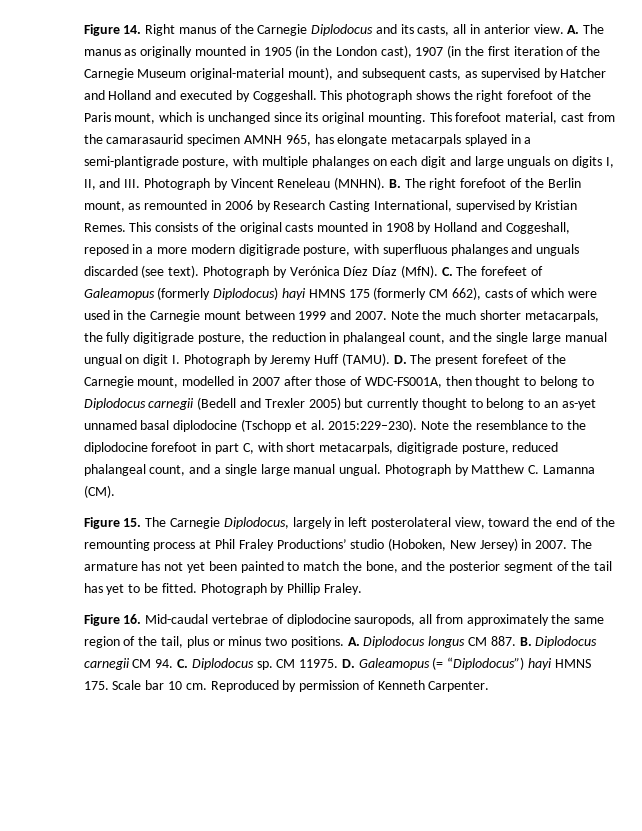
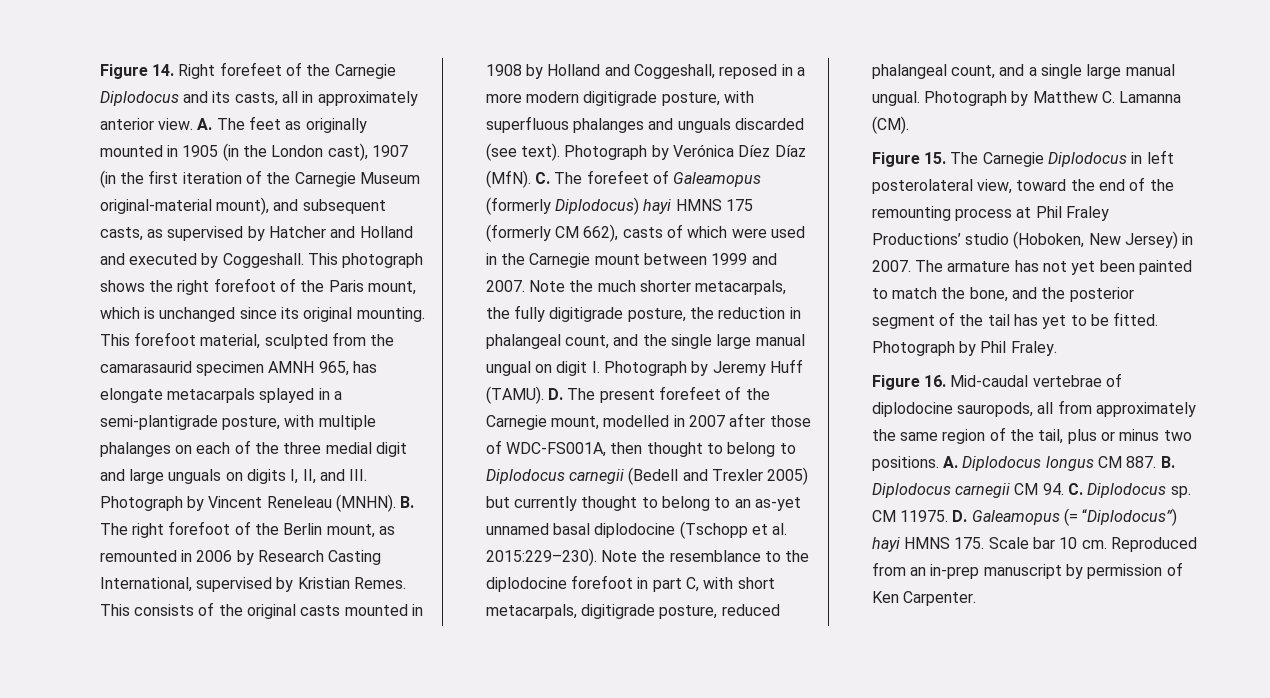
- Figure 14. Right manus of the Carnegie Diplodocus and its casts, all in anterior view.
+ Figure 14. Right forefeet of the Carnegie Diplodocus and its casts, all in approximately anterior view.
- A. The manus as originally mounted in 1905 (in the London cast), 1907 (in the first iteration of the Carnegie Museum original-material mount), and subsequent casts, as supervised by Hatcher and Holland and executed by Coggeshall.
+ A. The feet as originally mounted in 1905 (in the London cast), 1907 (in the first iteration of the Carnegie Museum original-material mount), and subsequent casts, as supervised by Hatcher and Holland and executed by Coggeshall.
- This forefoot material, cast from the camarasaurid specimen AMNH 965, has elongate metacarpals splayed in a semi-plantigrade posture, with multiple phalanges on each digit and large unguals on digits I, II, and III. Photograph by Vincent Reneleau (MNHN).
+ This forefoot material, sculpted from the camarasaurid specimen AMNH 965, has elongate metacarpals splayed in a semi-plantigrade posture, with multiple phalanges on each of the three medial digit and large unguals on digits I, II, and III. Photograph by Vincent Reneleau (MNHN).
- Figure 15. The Carnegie Diplodocus, largely in left posterolateral view, toward the end of the remounting process at Phil Fraley Productions’ studio (Hoboken, New Jersey) in 2007.
+ Figure 15. The Carnegie Diplodocus in left posterolateral view, toward the end of the remounting process at Phil Fraley Productions’ studio (Hoboken, New Jersey) in 2007.
- Photograph by Phillip Fraley.
+ Photograph by Phil Fraley.
- Reproduced by permission of Kenneth Carpenter.
+ Reproduced from an in-prep manuscript by permission of Ken Carpenter.

